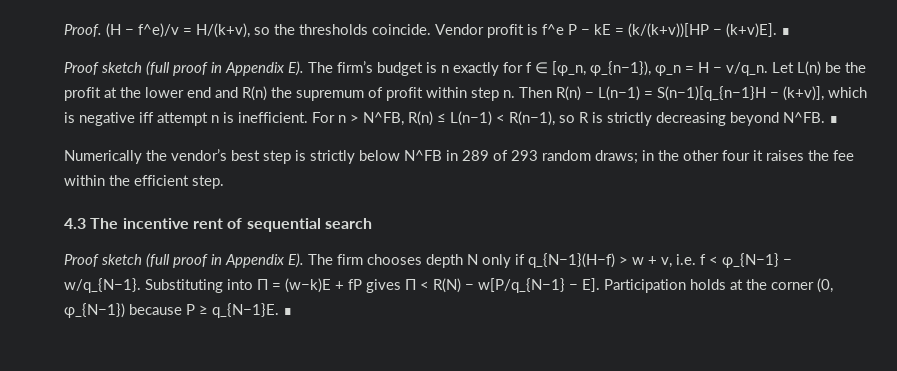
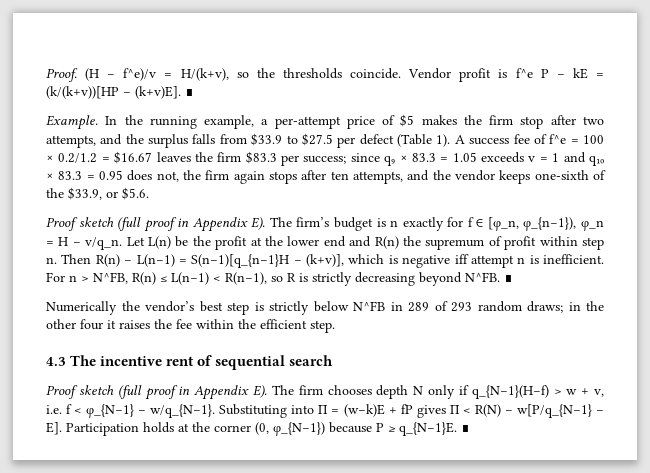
+ Example. In the running example, a per-attempt price of $5 makes the firm stop after two attempts, and the surplus falls from $33.9 to $27.5 per defect (Table 1). A success fee of f^e = 100 × 0.2/1.2 = $16.67 leaves the firm $83.3 per success; since q₉ × 83.3 = 1.05 exceeds v = 1 and q₁₀ × 83.3 = 0.95 does not, the firm again stops after ten attempts, and the vendor keeps one-sixth of the $33.9, or $5.6.

